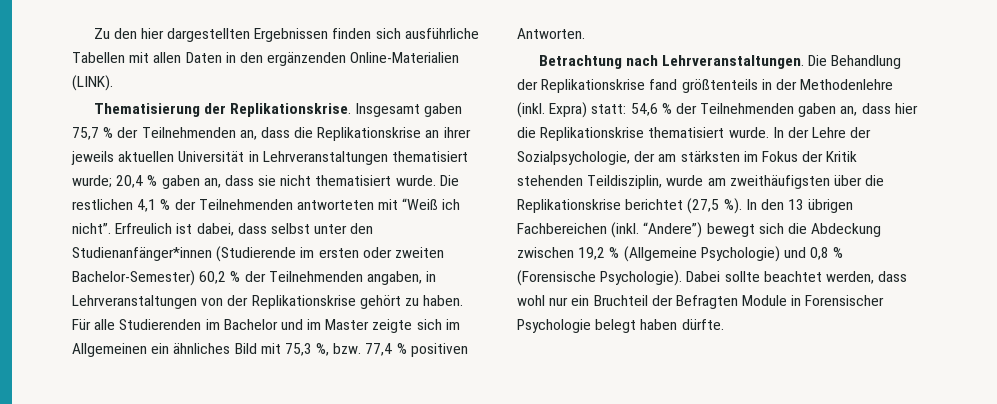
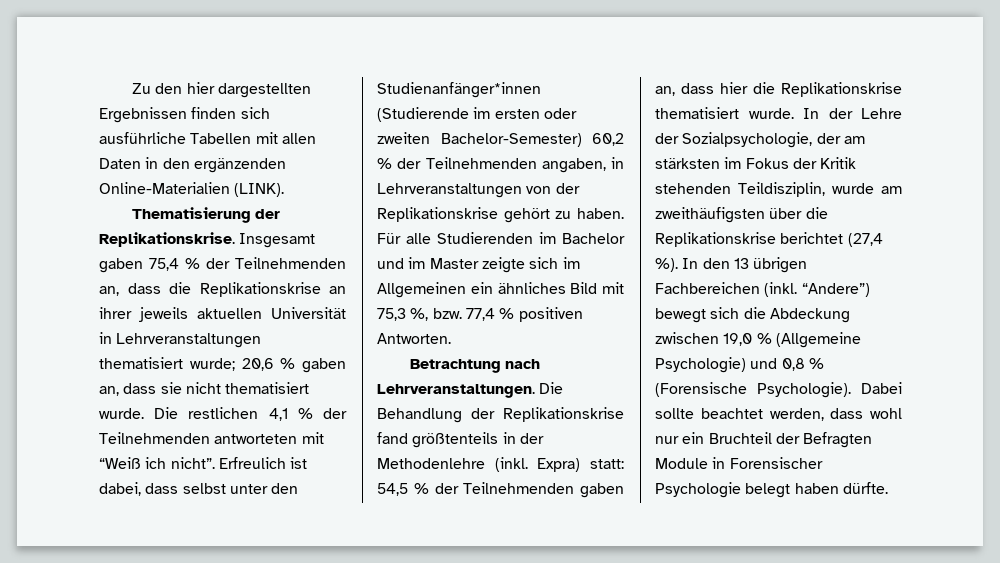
- Insgesamt gaben 75,7 % der Teilnehmenden an, dass die Replikationskrise an ihrer jeweils aktuellen Universität in Lehrveranstaltungen thematisiert wurde; 20,4 % gaben an, dass sie nicht thematisiert wurde.
+ Insgesamt gaben 75,4 % der Teilnehmenden an, dass die Replikationskrise an ihrer jeweils aktuellen Universität in Lehrveranstaltungen thematisiert wurde; 20,6 % gaben an, dass sie nicht thematisiert wurde.
- Expra) statt: 54,6 % der Teilnehmenden gaben an, dass hier die Replikationskrise thematisiert wurde.
+ Expra) statt: 54,5 % der Teilnehmenden gaben an, dass hier die Replikationskrise thematisiert wurde.
- In der Lehre der Sozialpsychologie, der am stärksten im Fokus der Kritik stehenden Teildisziplin, wurde am zweithäufigsten über die Replikationskrise berichtet (27,5 %).
+ In der Lehre der Sozialpsychologie, der am stärksten im Fokus der Kritik stehenden Teildisziplin, wurde am zweithäufigsten über die Replikationskrise berichtet (27,4 %).
- “Andere”) bewegt sich die Abdeckung zwischen 19,2 % (Allgemeine Psychologie) und 0,8 % (Forensische Psychologie).
+ “Andere”) bewegt sich die Abdeckung zwischen 19,0 % (Allgemeine Psychologie) und 0,8 % (Forensische Psychologie).

